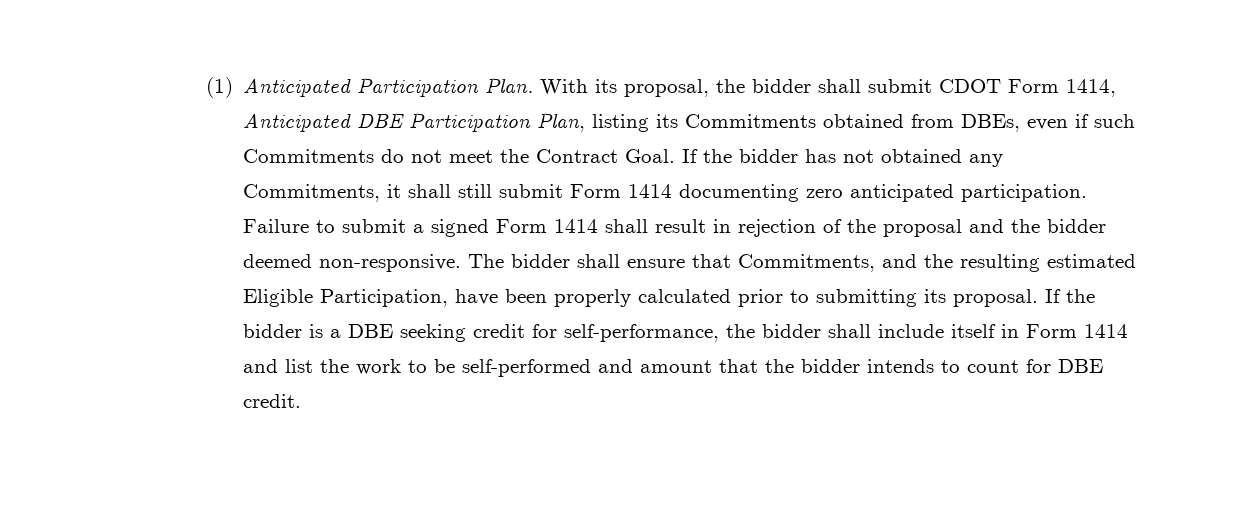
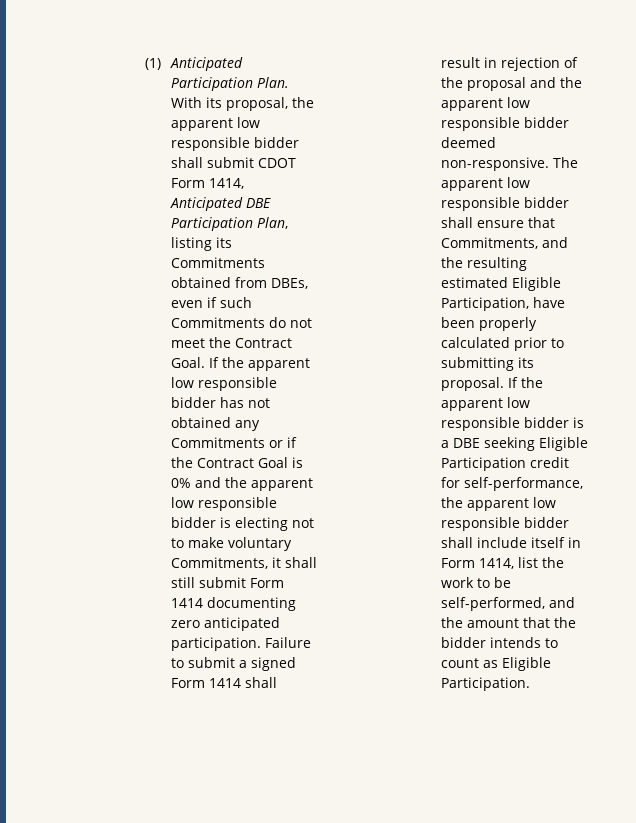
- With its proposal, the bidder shall submit CDOT Form 1414, Anticipated DBE Participation Plan, listing its Commitments obtained from DBEs, even if such Commitments do not meet the Contract Goal.
+ With its proposal, the apparent low responsible bidder shall submit CDOT Form 1414, Anticipated DBE Participation Plan, listing its Commitments obtained from DBEs, even if such Commitments do not meet the Contract Goal.
- If the bidder has not obtained any Commitments, it shall still submit Form 1414 documenting zero anticipated participation.
+ If the apparent low responsible bidder has not obtained any Commitments or if the Contract Goal is 0% and the apparent low responsible bidder is electing not to make voluntary Commitments, it shall still submit Form 1414 documenting zero anticipated participation.
- Failure to submit a signed Form 1414 shall result in rejection of the proposal and the bidder deemed non-responsive.
+ Failure to submit a signed Form 1414 shall result in rejection of the proposal and the apparent low responsible bidder deemed non-responsive.
- The bidder shall ensure that Commitments, and the resulting estimated Eligible Participation, have been properly calculated prior to submitting its proposal.
+ The apparent low responsible bidder shall ensure that Commitments, and the resulting estimated Eligible Participation, have been properly calculated prior to submitting its proposal.
- If the bidder is a DBE seeking credit for self-performance, the bidder shall include itself in Form 1414 and list the work to be self-performed and amount that the bidder intends to count for DBE credit.
+ If the apparent low responsible bidder is a DBE seeking Eligible Participation credit for self-performance, the apparent low responsible bidder shall include itself in Form 1414, list the work to be self-performed, and the amount that the bidder intends to count as Eligible Participation.

